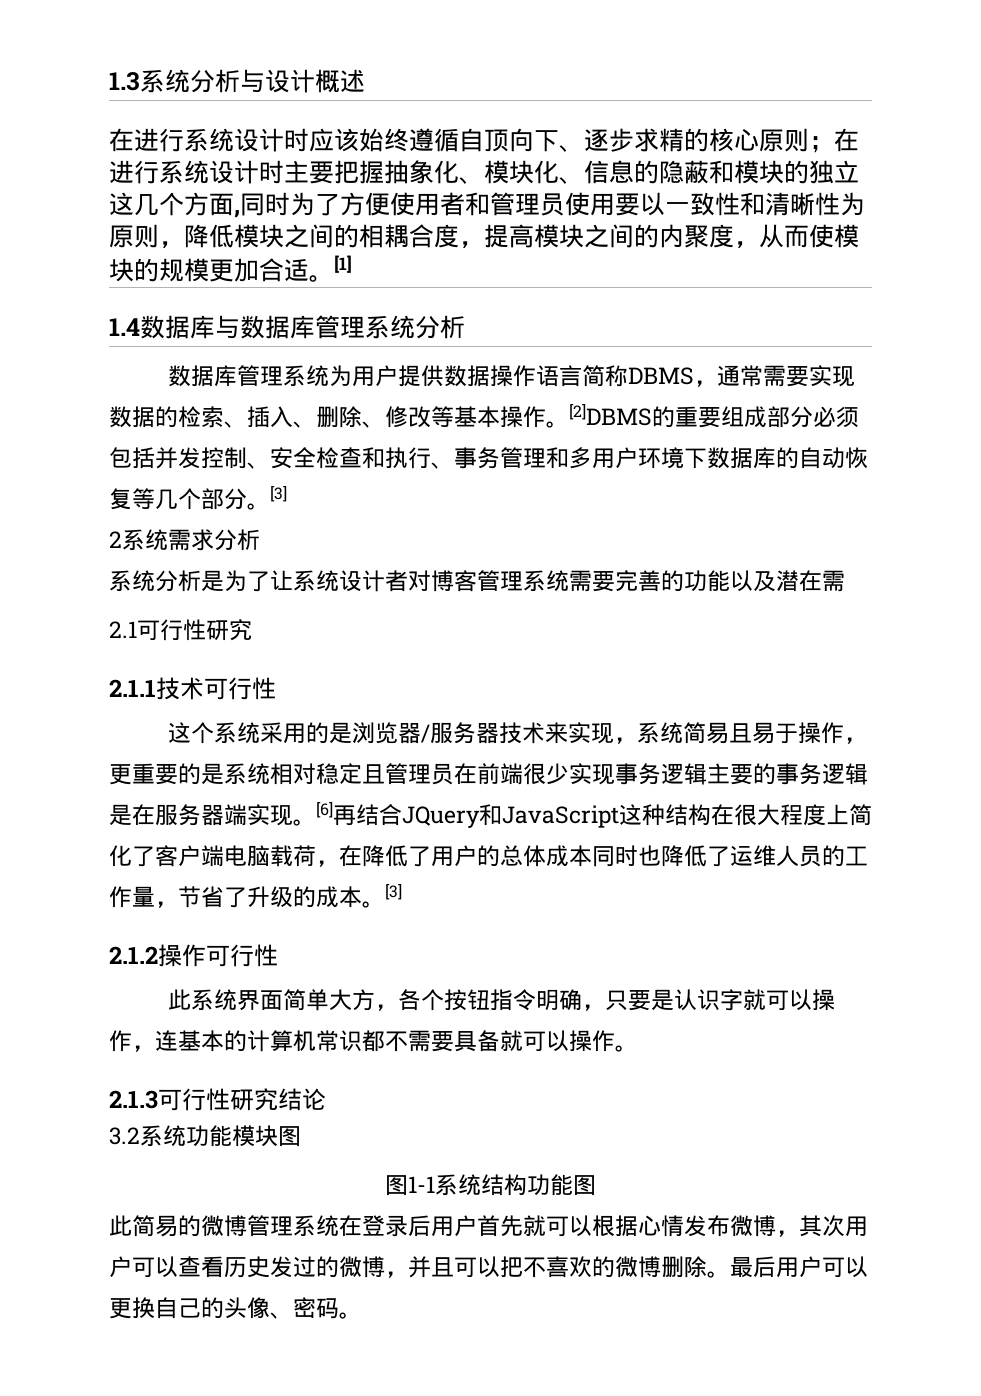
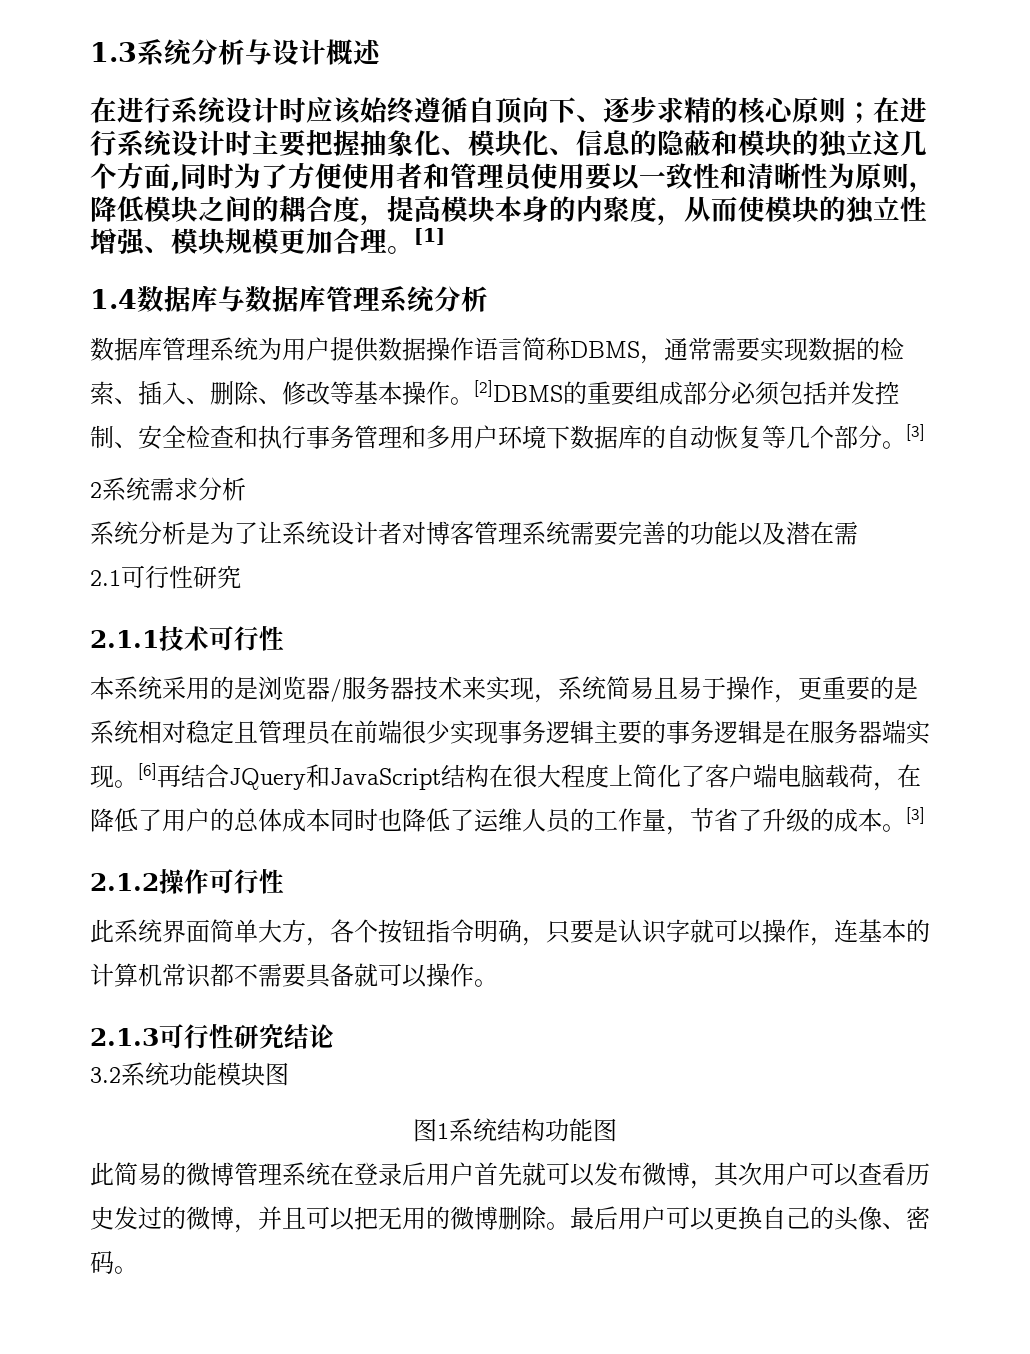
- 在进行系统设计时主要把握抽象化、模块化、信息的隐蔽和模块的独立这几个方面,同时为了方便使用者和管理员使用要以一致性和清晰性为原则，降低模块之间的相耦合度，提高模块之间的内聚度，从而使模块的规模更加合适。
+ 在进行系统设计时主要把握抽象化、模块化、信息的隐蔽和模块的独立这几个方面,同时为了方便使用者和管理员使用要以一致性和清晰性为原则，降低模块之间的耦合度，提高模块本身的内聚度，从而使模块的独立性增强、模块规模更加合理。
- [2]DBMS的重要组成部分必须包括并发控制、安全检查和执行、事务管理和多用户环境下数据库的自动恢复等几个部分。
+ [2]DBMS的重要组成部分必须包括并发控制、安全检查和执行事务管理和多用户环境下数据库的自动恢复等几个部分。
- 这个系统采用的是浏览器/服务器技术来实现，系统简易且易于操作，更重要的是系统相对稳定且管理员在前端很少实现事务逻辑主要的事务逻辑是在服务器端实现。
+ 本系统采用的是浏览器/服务器技术来实现，系统简易且易于操作，更重要的是系统相对稳定且管理员在前端很少实现事务逻辑主要的事务逻辑是在服务器端实现。
- [6]再结合JQuery和JavaScript这种结构在很大程度上简化了客户端电脑载荷，在降低了用户的总体成本同时也降低了运维人员的工作量，节省了升级的成本。
+ [6]再结合JQuery和JavaScript结构在很大程度上简化了客户端电脑载荷，在降低了用户的总体成本同时也降低了运维人员的工作量，节省了升级的成本。
- 图1-1系统结构功能图
+ 图1系统结构功能图
- 此简易的微博管理系统在登录后用户首先就可以根据心情发布微博，其次用户可以查看历史发过的微博，并且可以把不喜欢的微博删除。
+ 此简易的微博管理系统在登录后用户首先就可以发布微博，其次用户可以查看历史发过的微博，并且可以把无用的微博删除。

